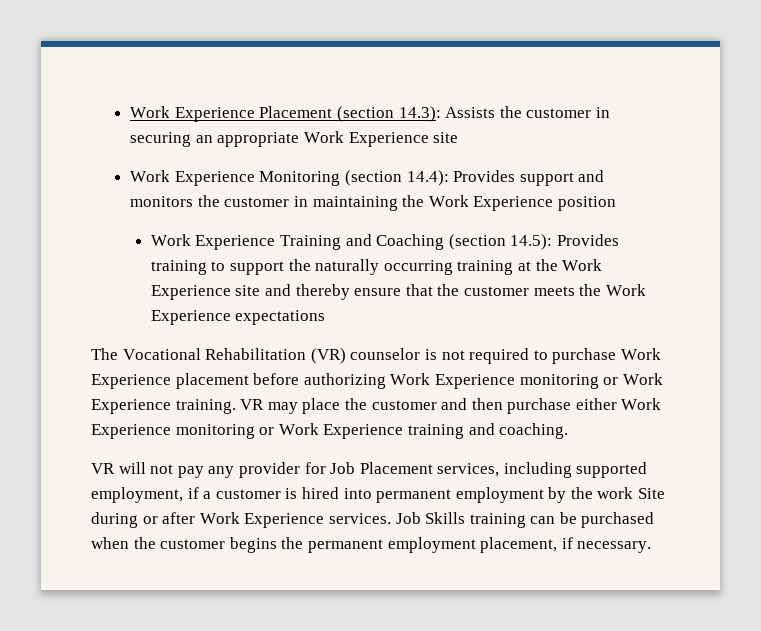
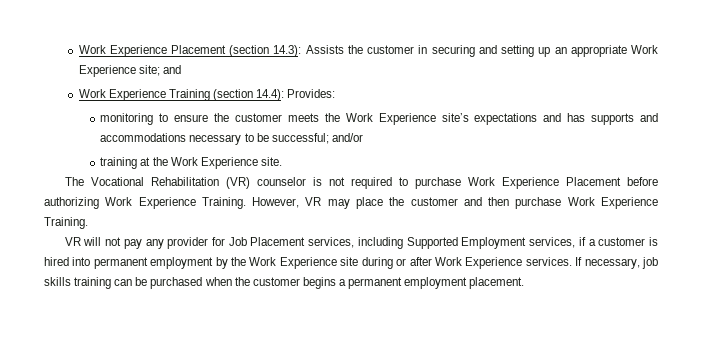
- Work Experience Placement (section 14.3): Assists the customer in securing an appropriate Work Experience site
- Work Experience Monitoring (section 14.4): Provides support and monitors the customer in maintaining the Work Experience position
- Work Experience Training and Coaching (section 14.5): Provides training to support the naturally occurring training at the Work Experience site and thereby ensure that the customer meets the Work Experience expectations
+ Work Experience Placement (section 14.3): Assists the customer in securing and setting up an appropriate Work Experience site; and
+ Work Experience Training (section 14.4): Provides:
+ monitoring to ensure the customer meets the Work Experience site’s expectations and has supports and accommodations necessary to be successful; and/or
+ training at the Work Experience site.
- The Vocational Rehabilitation (VR) counselor is not required to purchase Work Experience placement before authorizing Work Experience monitoring or Work Experience training. VR may place the customer and then purchase either Work Experience monitoring or Work Experience training and coaching.
+ The Vocational Rehabilitation (VR) counselor is not required to purchase Work Experience Placement before authorizing Work Experience Training. However, VR may place the customer and then purchase Work Experience Training.
- VR will not pay any provider for Job Placement services, including supported employment, if a customer is hired into permanent employment by the work Site during or after Work Experience services.
+ VR will not pay any provider for Job Placement services, including Supported Employment services, if a customer is hired into permanent employment by the Work Experience site during or after Work Experience services.
- Job Skills training can be purchased when the customer begins the permanent employment placement, if necessary.
+ If necessary, job skills training can be purchased when the customer begins a permanent employment placement.

